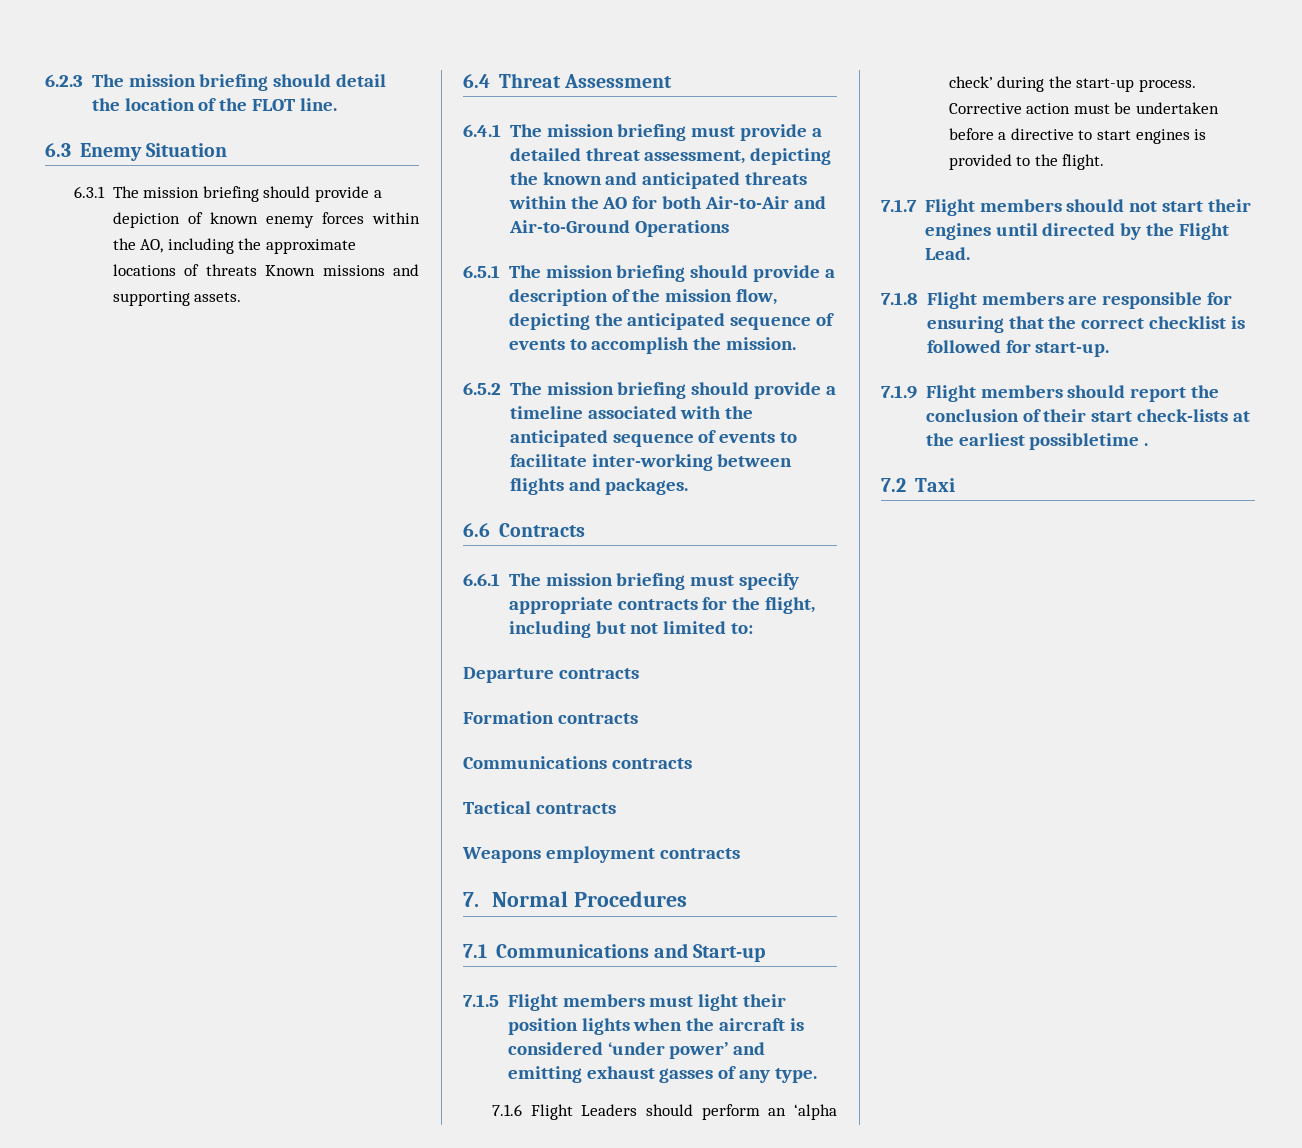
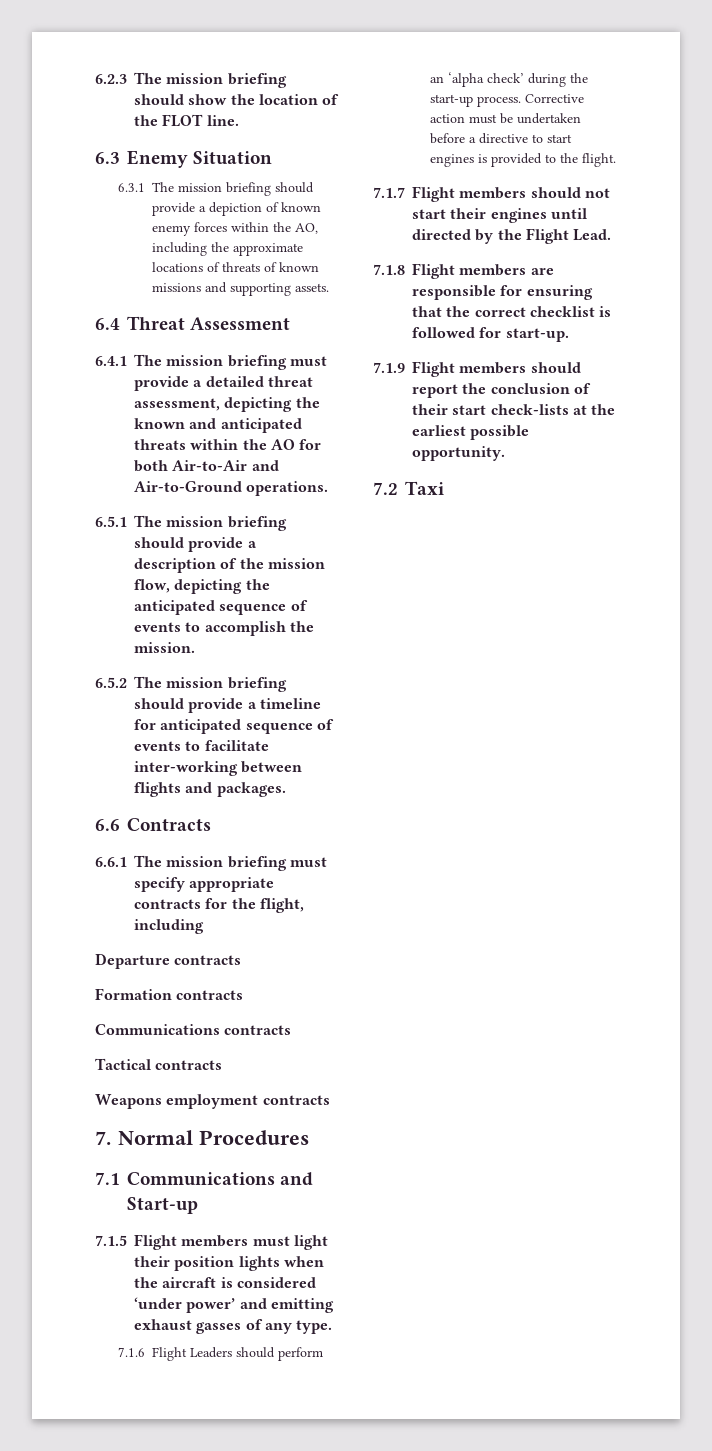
- 6.2.3 The mission briefing should detail the location of the FLOT line.
+ 6.2.3 The mission briefing should show the location of the FLOT line.
- 6.3.1 The mission briefing should provide a depiction of known enemy forces within the AO, including the approximate locations of threats Known missions and supporting assets.
+ 6.3.1 The mission briefing should provide a depiction of known enemy forces within the AO, including the approximate locations of threats of known missions and supporting assets.
- 6.4.1 The mission briefing must provide a detailed threat assessment, depicting the known and anticipated threats within the AO for both Air-to-Air and Air-to-Ground Operations
+ 6.4.1 The mission briefing must provide a detailed threat assessment, depicting the known and anticipated threats within the AO for both Air-to-Air and Air-to-Ground operations.
- 6.5.2 The mission briefing should provide a timeline associated with the anticipated sequence of events to facilitate inter-working between flights and packages.
+ 6.5.2 The mission briefing should provide a timeline for anticipated sequence of events to facilitate inter-working between flights and packages.
- 6.6.1 The mission briefing must specify appropriate contracts for the flight, including but not limited to:
+ 6.6.1 The mission briefing must specify appropriate contracts for the flight, including
- 7.1.9 Flight members should report the conclusion of their start check-lists at the earliest possibletime .
+ 7.1.9 Flight members should report the conclusion of their start check-lists at the earliest possible opportunity.

